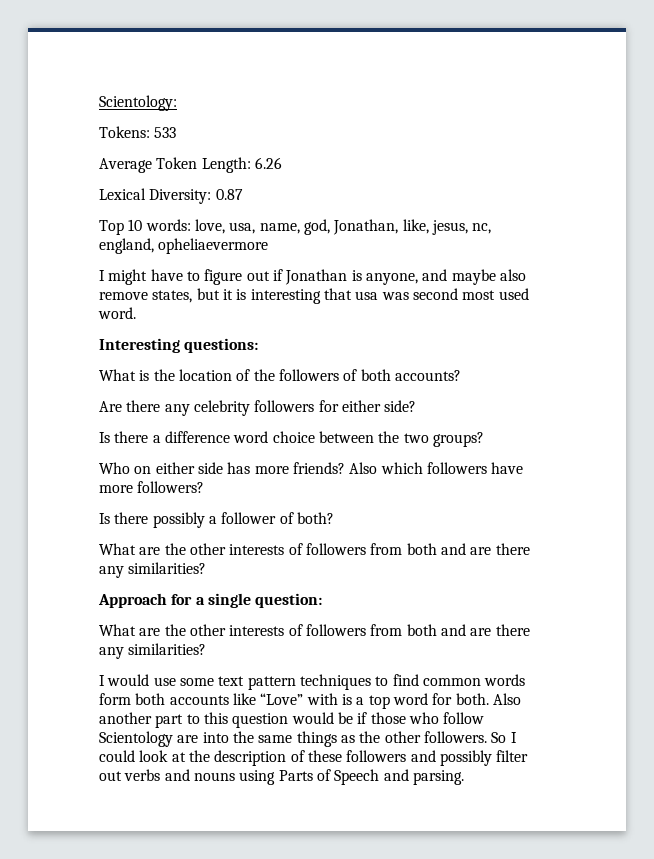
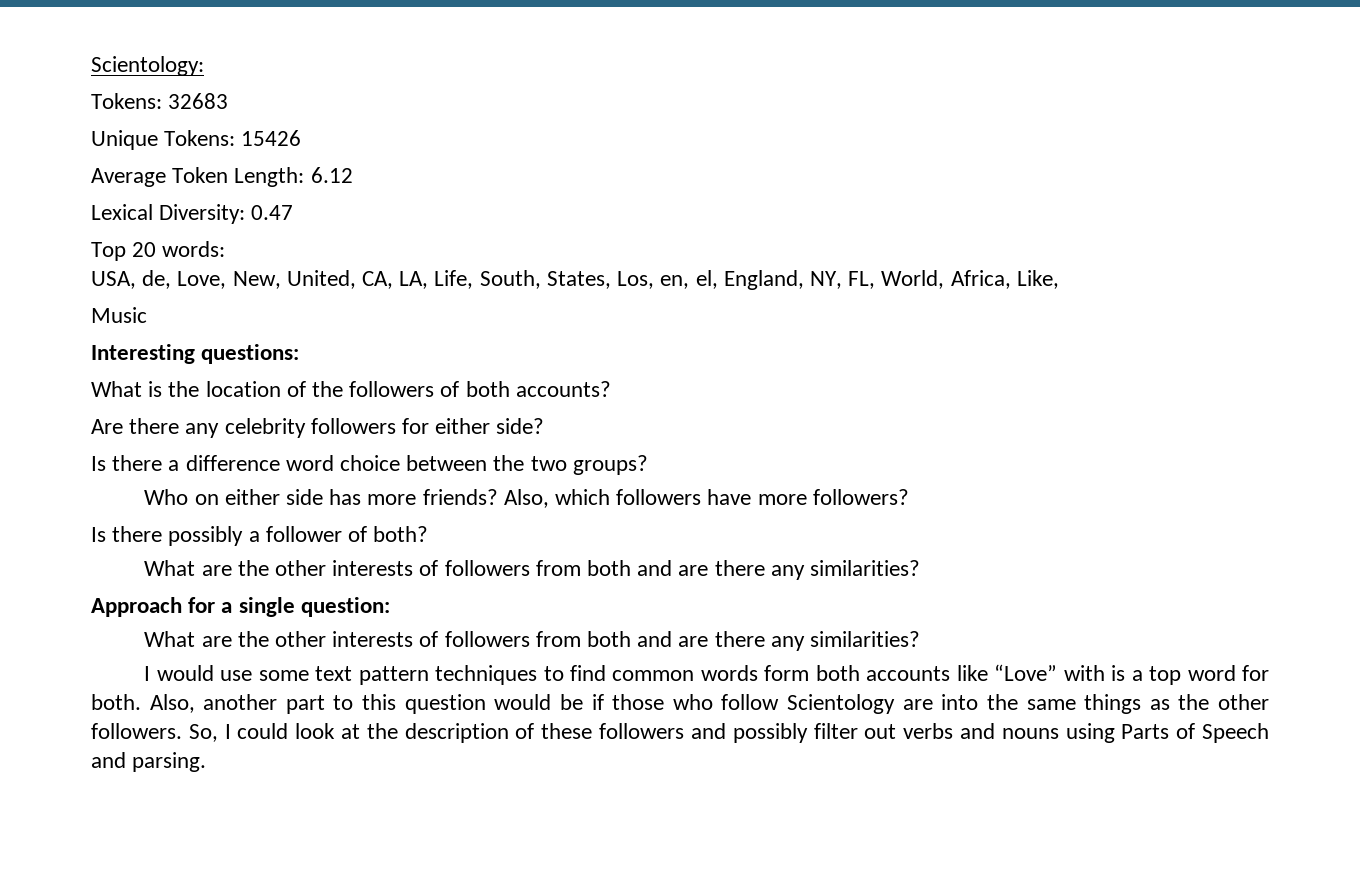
- Tokens: 533
+ Tokens: 32683
+ Unique Tokens: 15426
- Average Token Length: 6.26
+ Average Token Length: 6.12
- Lexical Diversity: 0.87
+ Lexical Diversity: 0.47
- Top 10 words: love, usa, name, god, Jonathan, like, jesus, nc, england, opheliaevermore
- I might have to figure out if Jonathan is anyone, and maybe also remove states, but it is interesting that usa was second most used word.
+ Top 20 words:
+ USA, de, Love, New, United, CA, LA, Life, South, States, Los, en, el, England, NY, FL, World, Africa, Like,
+ Music
- Also which followers have more followers?
+ Also, which followers have more followers?
- Also another part to this question would be if those who follow Scientology are into the same things as the other followers.
+ Also, another part to this question would be if those who follow Scientology are into the same things as the other followers.
- So I could look at the description of these followers and possibly filter out verbs and nouns using Parts of Speech and parsing.
+ So, I could look at the description of these followers and possibly filter out verbs and nouns using Parts of Speech and parsing.

